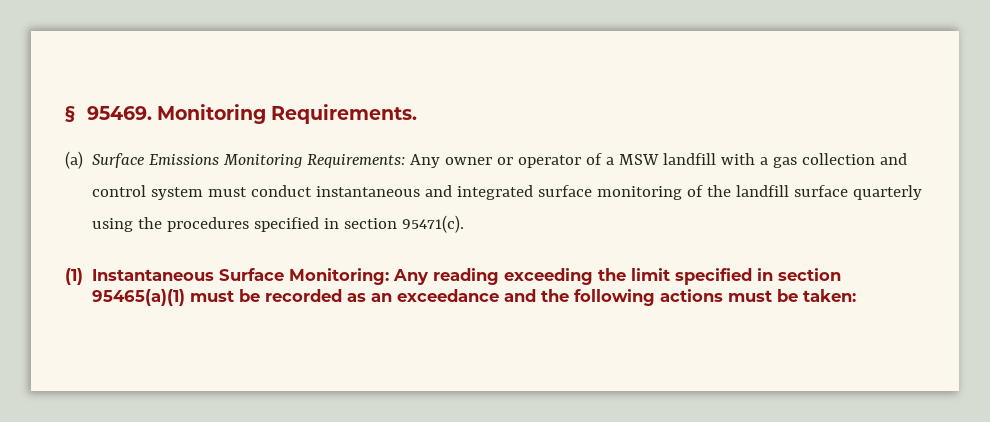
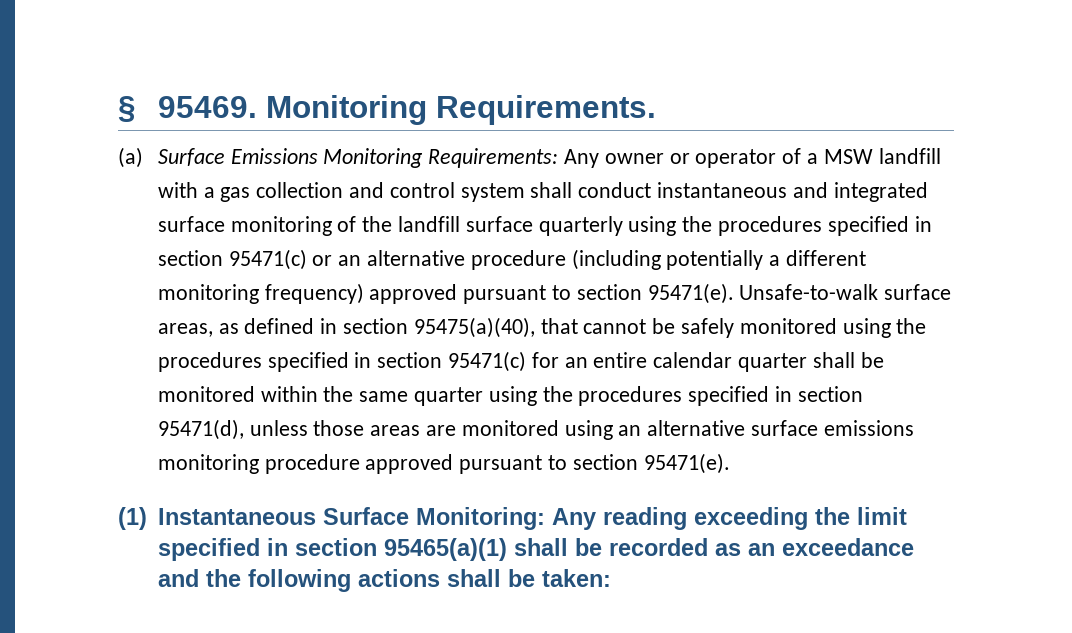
- (a) Surface Emissions Monitoring Requirements: Any owner or operator of a MSW landfill with a gas collection and control system must conduct instantaneous and integrated surface monitoring of the landfill surface quarterly using the procedures specified in section 95471(c).
+ (a) Surface Emissions Monitoring Requirements: Any owner or operator of a MSW landfill with a gas collection and control system shall conduct instantaneous and integrated surface monitoring of the landfill surface quarterly using the procedures specified in section 95471(c) or an alternative procedure (including potentially a different monitoring frequency) approved pursuant to section 95471(e). Unsafe-to-walk surface areas, as defined in section 95475(a)(40), that cannot be safely monitored using the procedures specified in section 95471(c) for an entire calendar quarter shall be monitored within the same quarter using the procedures specified in section 95471(d), unless those areas are monitored using an alternative surface emissions monitoring procedure approved pursuant to section 95471(e).
- (1) Instantaneous Surface Monitoring: Any reading exceeding the limit specified in section 95465(a)(1) must be recorded as an exceedance and the following actions must be taken:
+ (1) Instantaneous Surface Monitoring: Any reading exceeding the limit specified in section 95465(a)(1) shall be recorded as an exceedance and the following actions shall be taken:

